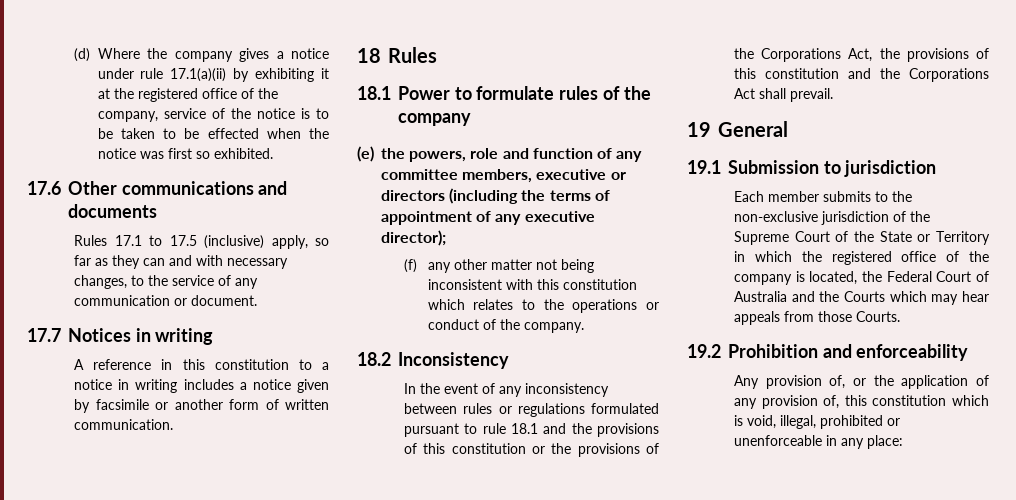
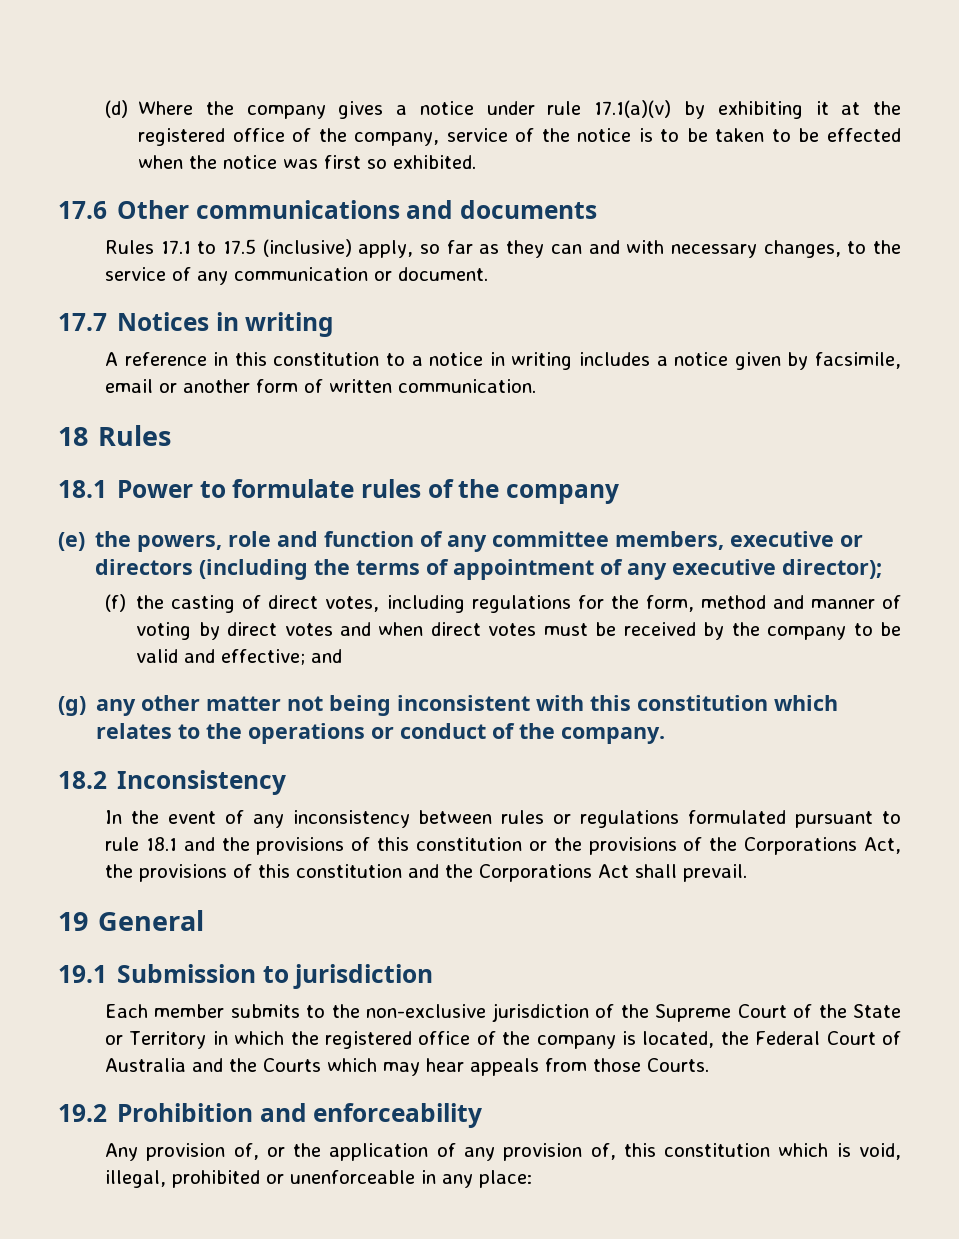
- (d) Where the company gives a notice under rule 17.1(a)(ii) by exhibiting it at the registered office of the company, service of the notice is to be taken to be effected when the notice was first so exhibited.
+ (d) Where the company gives a notice under rule 17.1(a)(v) by exhibiting it at the registered office of the company, service of the notice is to be taken to be effected when the notice was first so exhibited.
- A reference in this constitution to a notice in writing includes a notice given by facsimile or another form of written communication.
+ A reference in this constitution to a notice in writing includes a notice given by facsimile, email or another form of written communication.
- (f) any other matter not being inconsistent with this constitution which relates to the operations or conduct of the company.
+ (f) the casting of direct votes, including regulations for the form, method and manner of voting by direct votes and when direct votes must be received by the company to be valid and effective; and
+ (g) any other matter not being inconsistent with this constitution which relates to the operations or conduct of the company.

